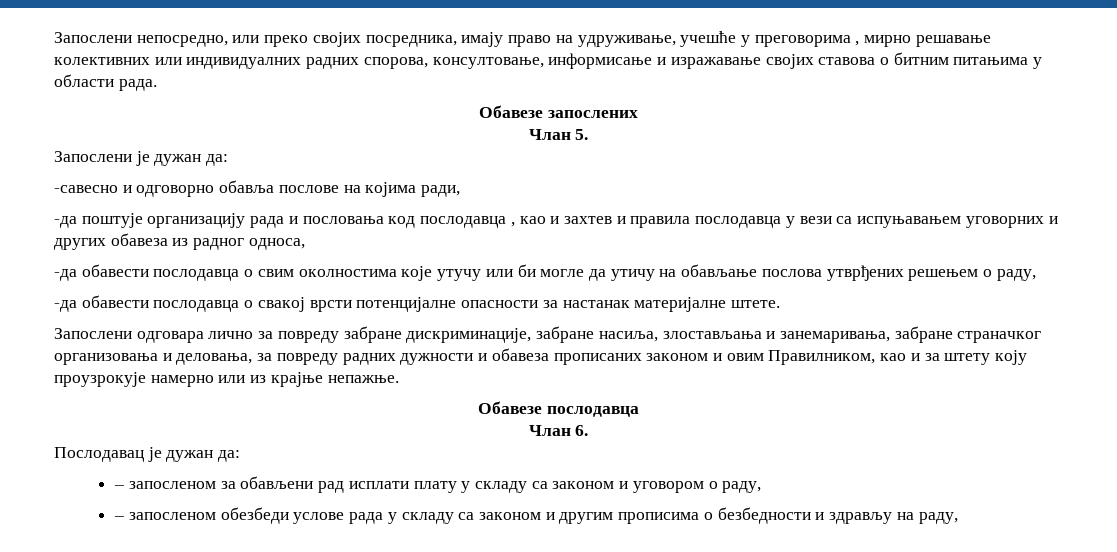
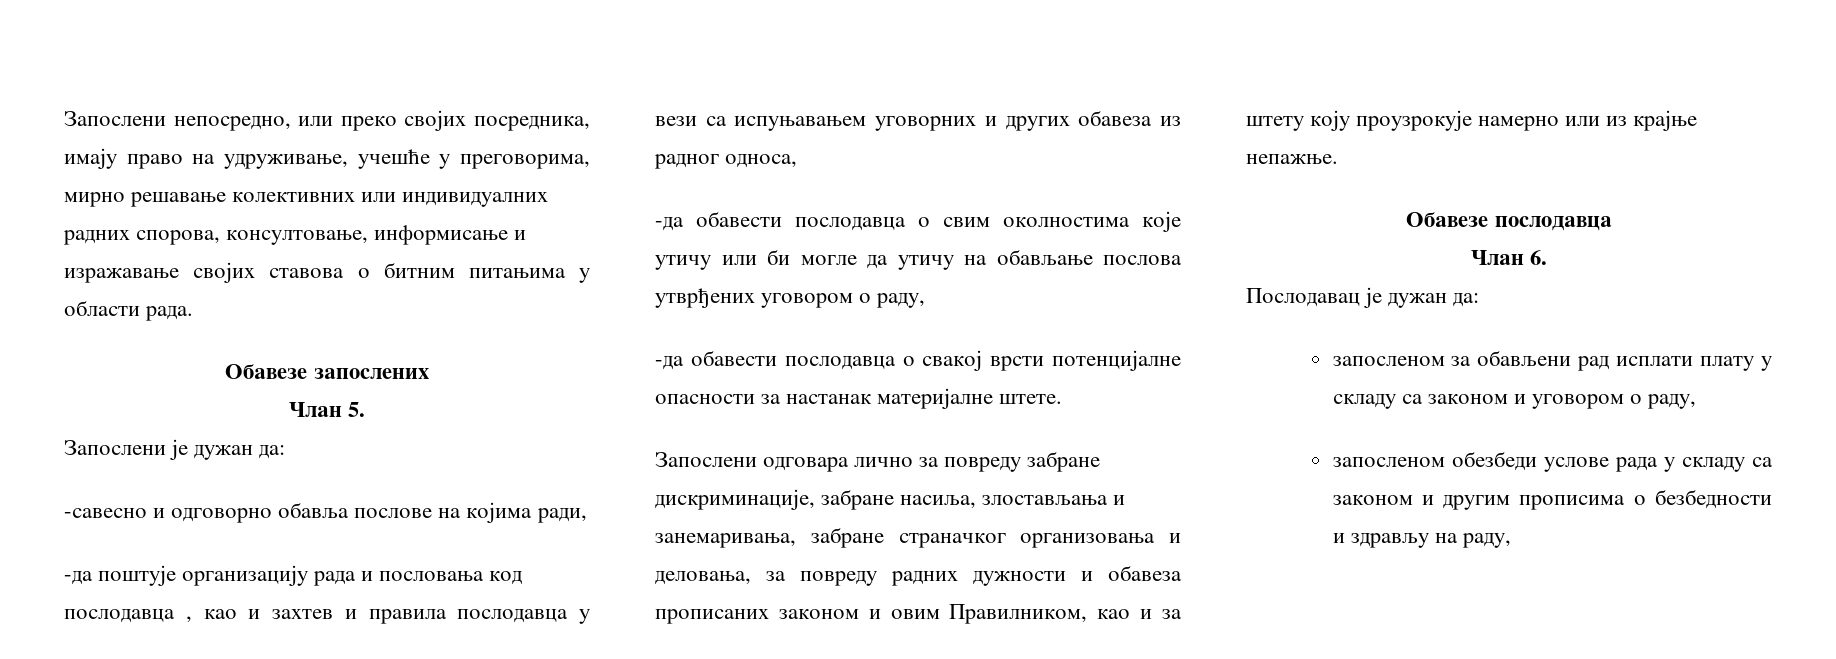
- Запослени непосредно, или преко својих посредника, имају право на удруживање, учешће у преговорима , мирно решавање колективних или индивидуалних радних спорова, консултовање, информисање и изражавање својих ставова о битним питањима у области рада.
+ Запослени непосредно, или преко својих посредника, имају право на удруживање, учешће у преговорима, мирно решавање колективних или индивидуалних радних спорова, консултовање, информисање и изражавање својих ставова о битним питањима у области рада.
- -да обавести послодавца о свим околностима које утучу или би могле да утичу на обављање послова утврђених решењем о раду,
+ -да обавести послодавца о свим околностима које утичу или би могле да утичу на обављање послова утврђених уговором о раду,
- – запосленом за обављени рад исплати плату у складу са законом и уговором о раду,
+ запосленом за обављени рад исплати плату у складу са законом и уговором о раду,
- – запосленом обезбеди услове рада у складу са законом и другим прописима о безбедности и здрављу на раду,
+ запосленом обезбеди услове рада у складу са законом и другим прописима о безбедности и здрављу на раду,

